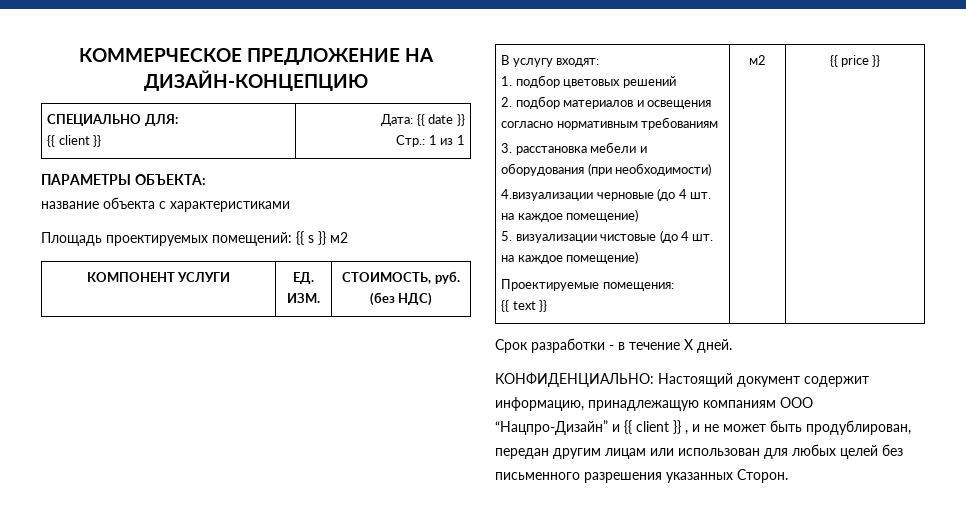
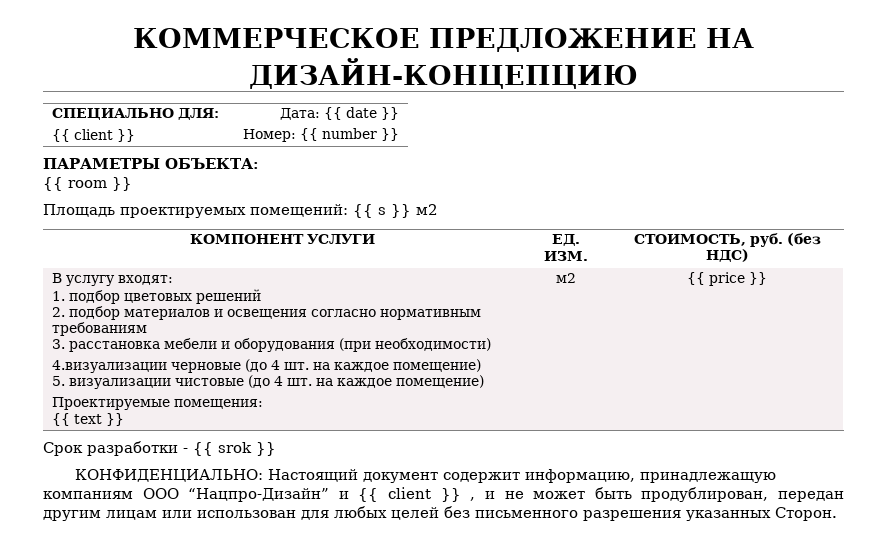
  СПЕЦИАЛЬНО ДЛЯ:
  {{ client }} | Дата: {{ date }}
- Стр.: 1 из 1
+ Номер: {{ number }}
  ПАРАМЕТРЫ ОБЪЕКТА:
- название объекта с характеристиками
+ {{ room }}
- Срок разработки - в течение Х дней.
+ Срок разработки - {{ srok }}

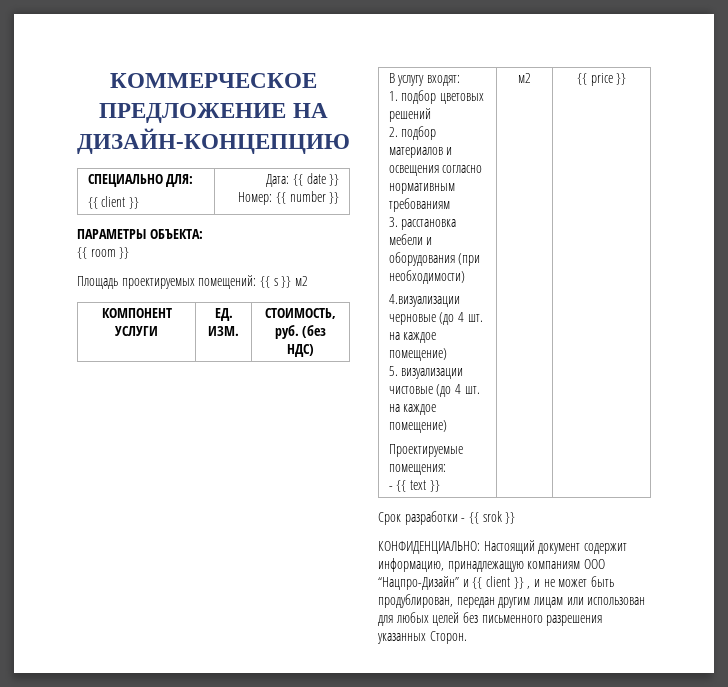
- {{ text }}
+ - {{ text }}

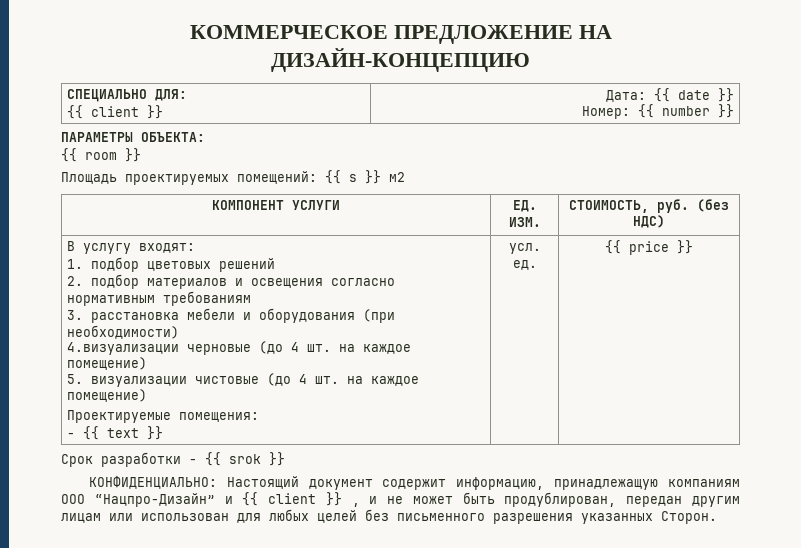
- - {{ text }} | м2
+ - {{ text }} | усл. ед.

